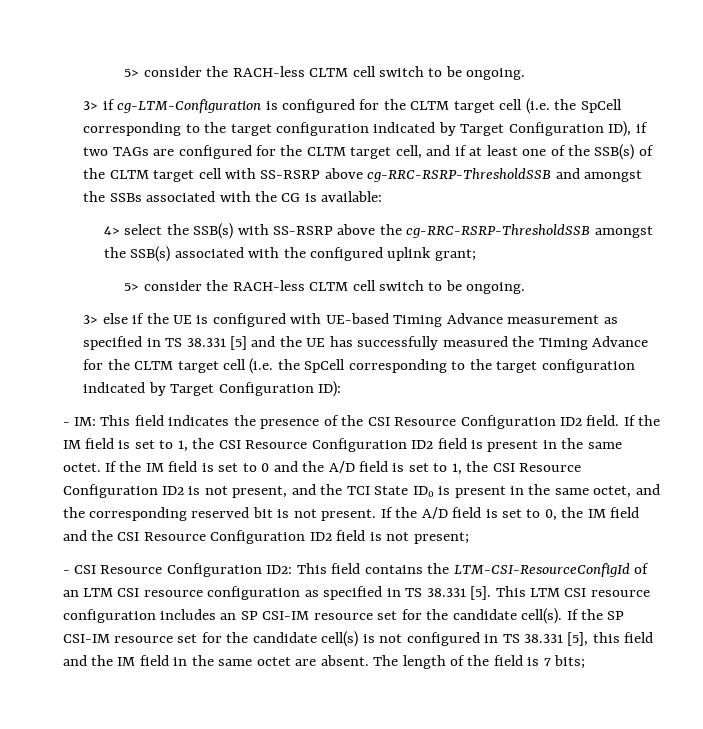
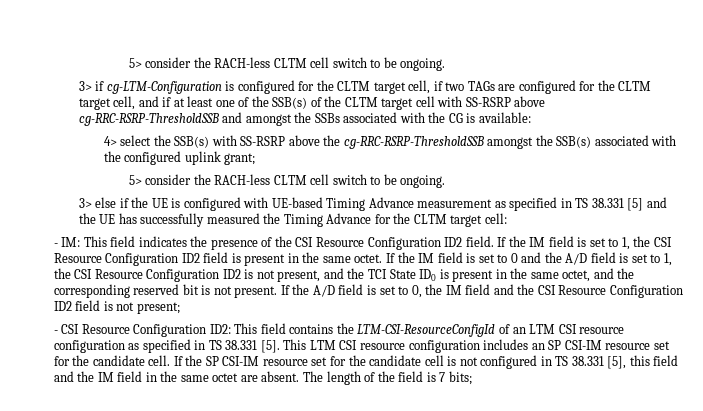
- 3> if cg-LTM-Configuration is configured for the CLTM target cell (i.e. the SpCell corresponding to the target configuration indicated by Target Configuration ID), if two TAGs are configured for the CLTM target cell, and if at least one of the SSB(s) of the CLTM target cell with SS-RSRP above cg-RRC-RSRP-ThresholdSSB and amongst the SSBs associated with the CG is available:
+ 3> if cg-LTM-Configuration is configured for the CLTM target cell, if two TAGs are configured for the CLTM target cell, and if at least one of the SSB(s) of the CLTM target cell with SS-RSRP above cg-RRC-RSRP-ThresholdSSB and amongst the SSBs associated with the CG is available:
- 3> else if the UE is configured with UE-based Timing Advance measurement as specified in TS 38.331 [5] and the UE has successfully measured the Timing Advance for the CLTM target cell (i.e. the SpCell corresponding to the target configuration indicated by Target Configuration ID):
+ 3> else if the UE is configured with UE-based Timing Advance measurement as specified in TS 38.331 [5] and the UE has successfully measured the Timing Advance for the CLTM target cell:
- This LTM CSI resource configuration includes an SP CSI-IM resource set for the candidate cell(s).
+ This LTM CSI resource configuration includes an SP CSI-IM resource set for the candidate cell.
- If the SP CSI-IM resource set for the candidate cell(s) is not configured in TS 38.331 [5], this field and the IM field in the same octet are absent.
+ If the SP CSI-IM resource set for the candidate cell is not configured in TS 38.331 [5], this field and the IM field in the same octet are absent.

